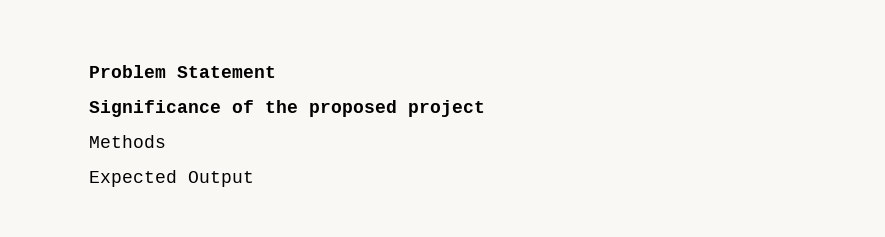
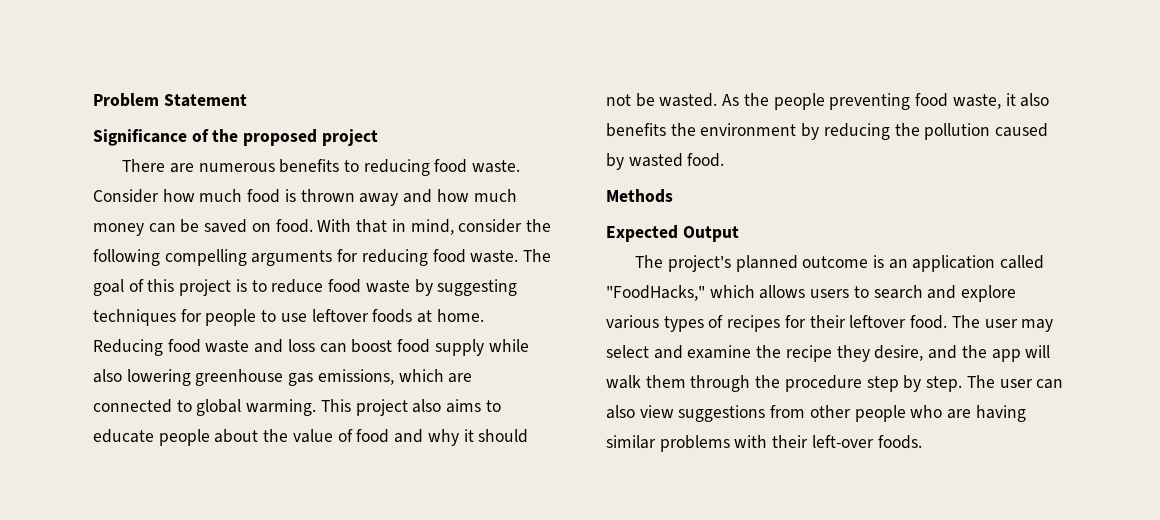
+ There are numerous benefits to reducing food waste. Consider how much food is thrown away and how much money can be saved on food. With that in mind, consider the following compelling arguments for reducing food waste. The goal of this project is to reduce food waste by suggesting techniques for people to use leftover foods at home. Reducing food waste and loss can boost food supply while also lowering greenhouse gas emissions, which are connected to global warming. This project also aims to educate people about the value of food and why it should not be wasted. As the people preventing food waste, it also benefits the environment by reducing the pollution caused by wasted food.
  Methods
  Expected Output
+ The project's planned outcome is an application called "FoodHacks," which allows users to search and explore various types of recipes for their leftover food. The user may select and examine the recipe they desire, and the app will walk them through the procedure step by step. The user can also view suggestions from other people who are having similar problems with their left-over foods.

